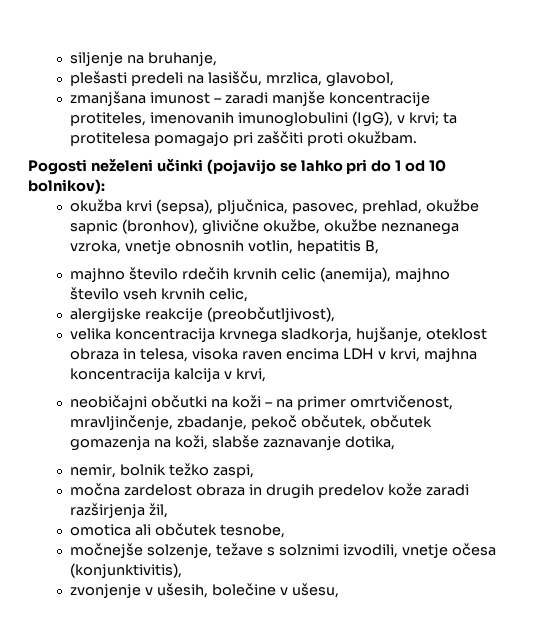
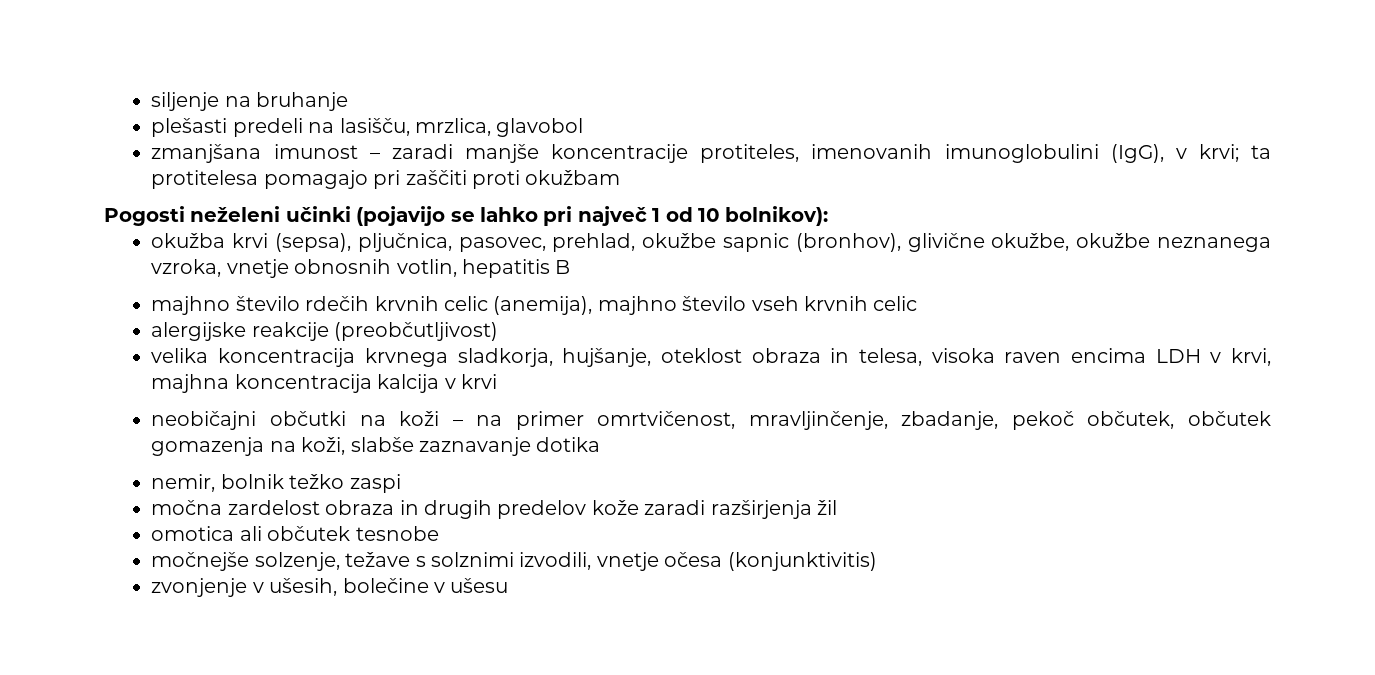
- siljenje na bruhanje,
+ siljenje na bruhanje
- plešasti predeli na lasišču, mrzlica, glavobol,
+ plešasti predeli na lasišču, mrzlica, glavobol
- zmanjšana imunost – zaradi manjše koncentracije protiteles, imenovanih imunoglobulini (IgG), v krvi; ta protitelesa pomagajo pri zaščiti proti okužbam.
+ zmanjšana imunost – zaradi manjše koncentracije protiteles, imenovanih imunoglobulini (IgG), v krvi; ta protitelesa pomagajo pri zaščiti proti okužbam
- Pogosti neželeni učinki (pojavijo se lahko pri do 1 od 10 bolnikov):
+ Pogosti neželeni učinki (pojavijo se lahko pri največ 1 od 10 bolnikov):
- okužba krvi (sepsa), pljučnica, pasovec, prehlad, okužbe sapnic (bronhov), glivične okužbe, okužbe neznanega vzroka, vnetje obnosnih votlin, hepatitis B,
+ okužba krvi (sepsa), pljučnica, pasovec, prehlad, okužbe sapnic (bronhov), glivične okužbe, okužbe neznanega vzroka, vnetje obnosnih votlin, hepatitis B
- majhno število rdečih krvnih celic (anemija), majhno število vseh krvnih celic,
+ majhno število rdečih krvnih celic (anemija), majhno število vseh krvnih celic
- alergijske reakcije (preobčutljivost),
+ alergijske reakcije (preobčutljivost)
- velika koncentracija krvnega sladkorja, hujšanje, oteklost obraza in telesa, visoka raven encima LDH v krvi, majhna koncentracija kalcija v krvi,
+ velika koncentracija krvnega sladkorja, hujšanje, oteklost obraza in telesa, visoka raven encima LDH v krvi, majhna koncentracija kalcija v krvi
- neobičajni občutki na koži – na primer omrtvičenost, mravljinčenje, zbadanje, pekoč občutek, občutek gomazenja na koži, slabše zaznavanje dotika,
+ neobičajni občutki na koži – na primer omrtvičenost, mravljinčenje, zbadanje, pekoč občutek, občutek gomazenja na koži, slabše zaznavanje dotika
- nemir, bolnik težko zaspi,
+ nemir, bolnik težko zaspi
- močna zardelost obraza in drugih predelov kože zaradi razširjenja žil,
+ močna zardelost obraza in drugih predelov kože zaradi razširjenja žil
- omotica ali občutek tesnobe,
+ omotica ali občutek tesnobe
- močnejše solzenje, težave s solznimi izvodili, vnetje očesa (konjunktivitis),
+ močnejše solzenje, težave s solznimi izvodili, vnetje očesa (konjunktivitis)
- zvonjenje v ušesih, bolečine v ušesu,
+ zvonjenje v ušesih, bolečine v ušesu

